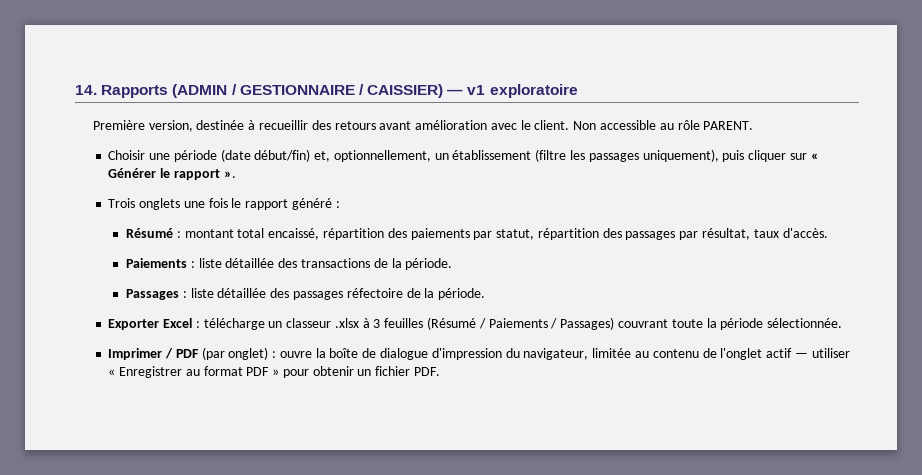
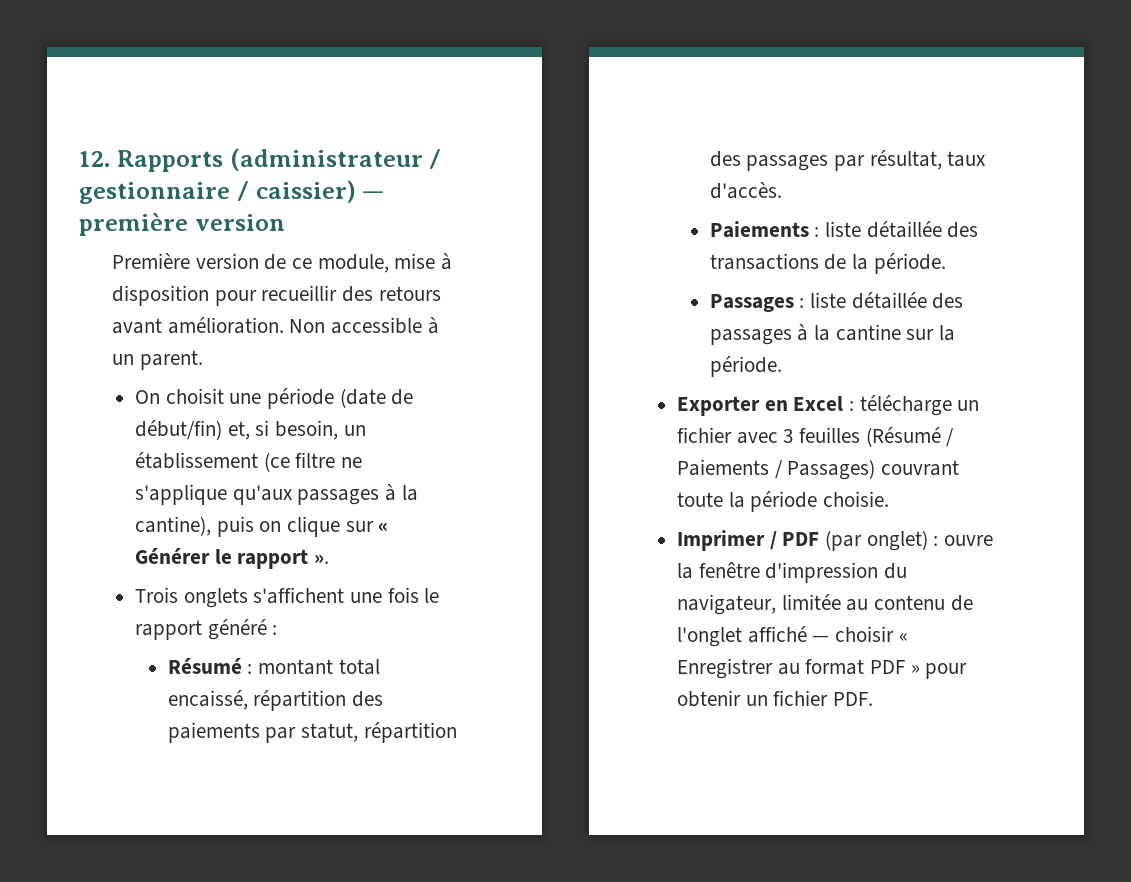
- 14. Rapports (ADMIN / GESTIONNAIRE / CAISSIER) — v1 exploratoire
- Première version, destinée à recueillir des retours avant amélioration avec le client. Non accessible au rôle PARENT.
- Choisir une période (date début/fin) et, optionnellement, un établissement (filtre les passages uniquement), puis cliquer sur « Générer le rapport ».
+ 12. Rapports (administrateur / gestionnaire / caissier) — première version
+ Première version de ce module, mise à disposition pour recueillir des retours avant amélioration. Non accessible à un parent.
+ On choisit une période (date de début/fin) et, si besoin, un établissement (ce filtre ne s'applique qu'aux passages à la cantine), puis on clique sur « Générer le rapport ».
- Trois onglets une fois le rapport généré :
+ Trois onglets s'affichent une fois le rapport généré :
- Passages : liste détaillée des passages réfectoire de la période.
+ Passages : liste détaillée des passages à la cantine sur la période.
- Exporter Excel : télécharge un classeur .xlsx à 3 feuilles (Résumé / Paiements / Passages) couvrant toute la période sélectionnée.
+ Exporter en Excel : télécharge un fichier avec 3 feuilles (Résumé / Paiements / Passages) couvrant toute la période choisie.
- Imprimer / PDF (par onglet) : ouvre la boîte de dialogue d'impression du navigateur, limitée au contenu de l'onglet actif — utiliser « Enregistrer au format PDF » pour obtenir un fichier PDF.
+ Imprimer / PDF (par onglet) : ouvre la fenêtre d'impression du navigateur, limitée au contenu de l'onglet affiché — choisir « Enregistrer au format PDF » pour obtenir un fichier PDF.

